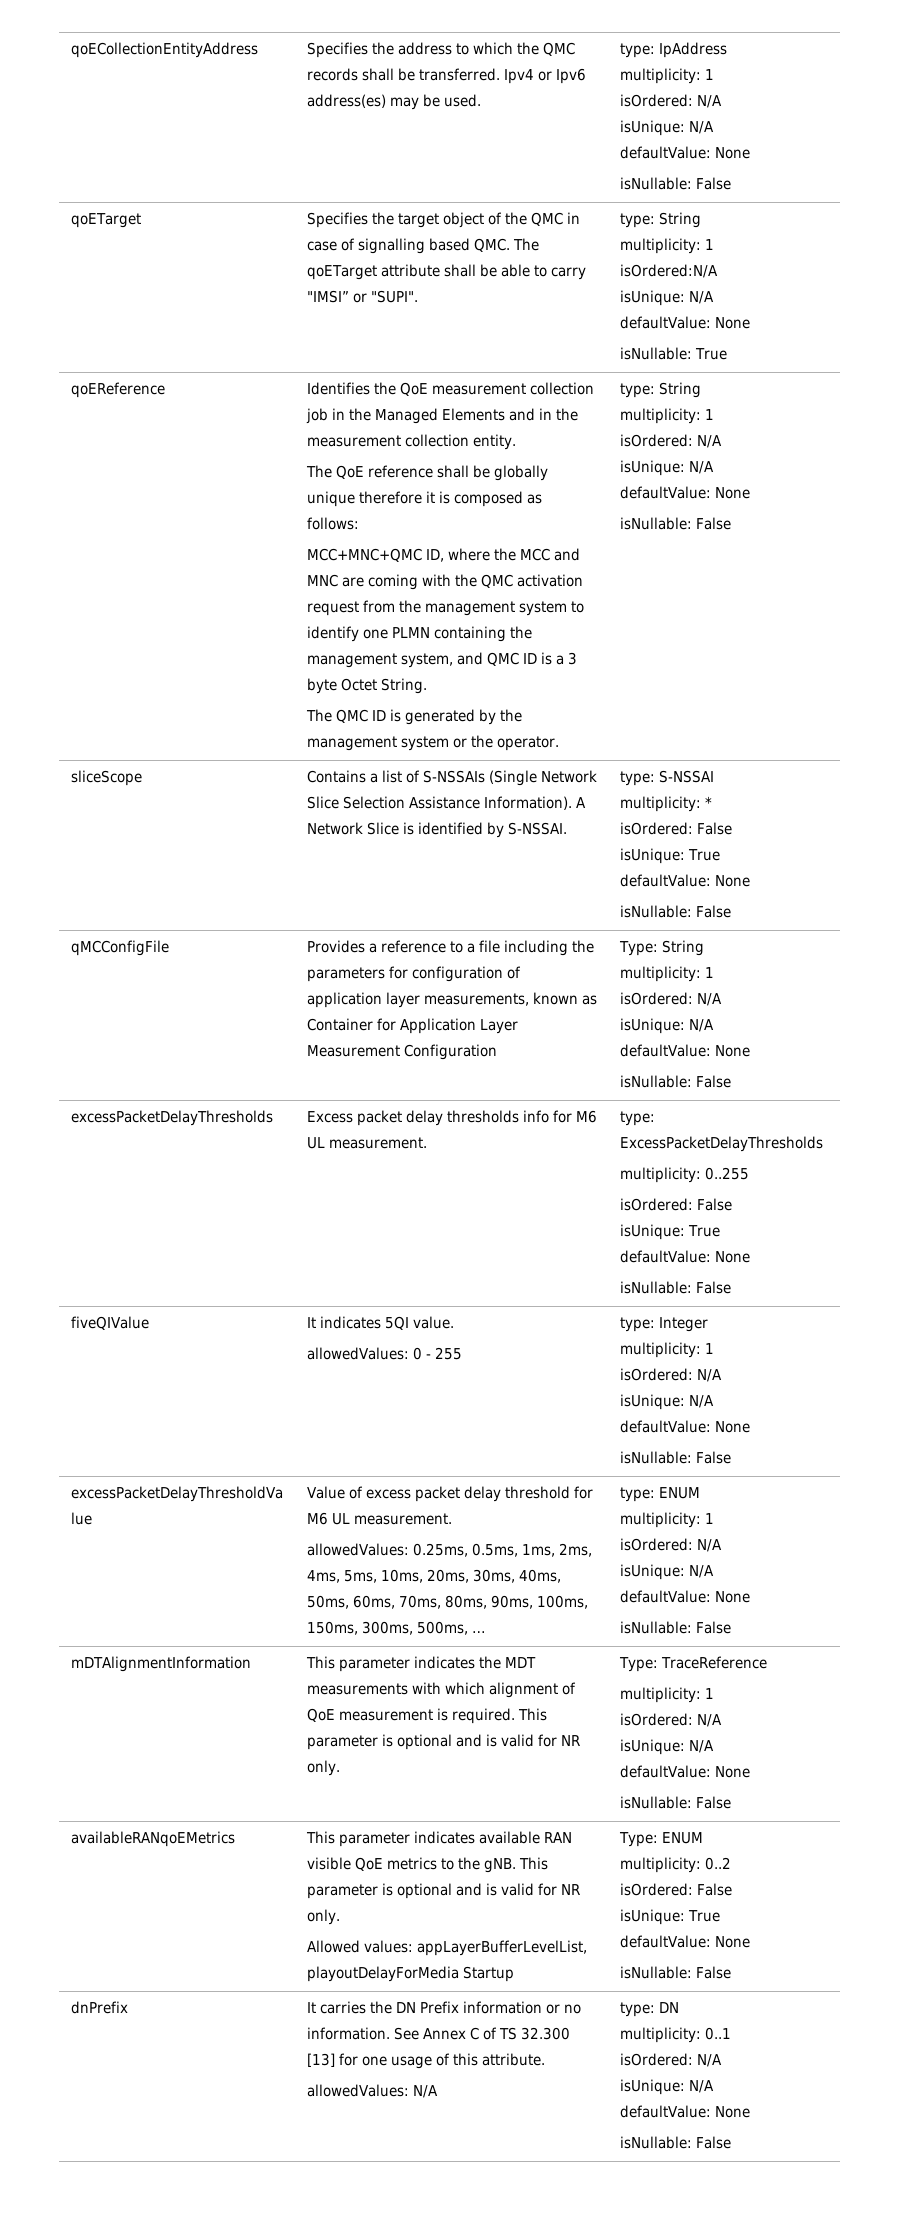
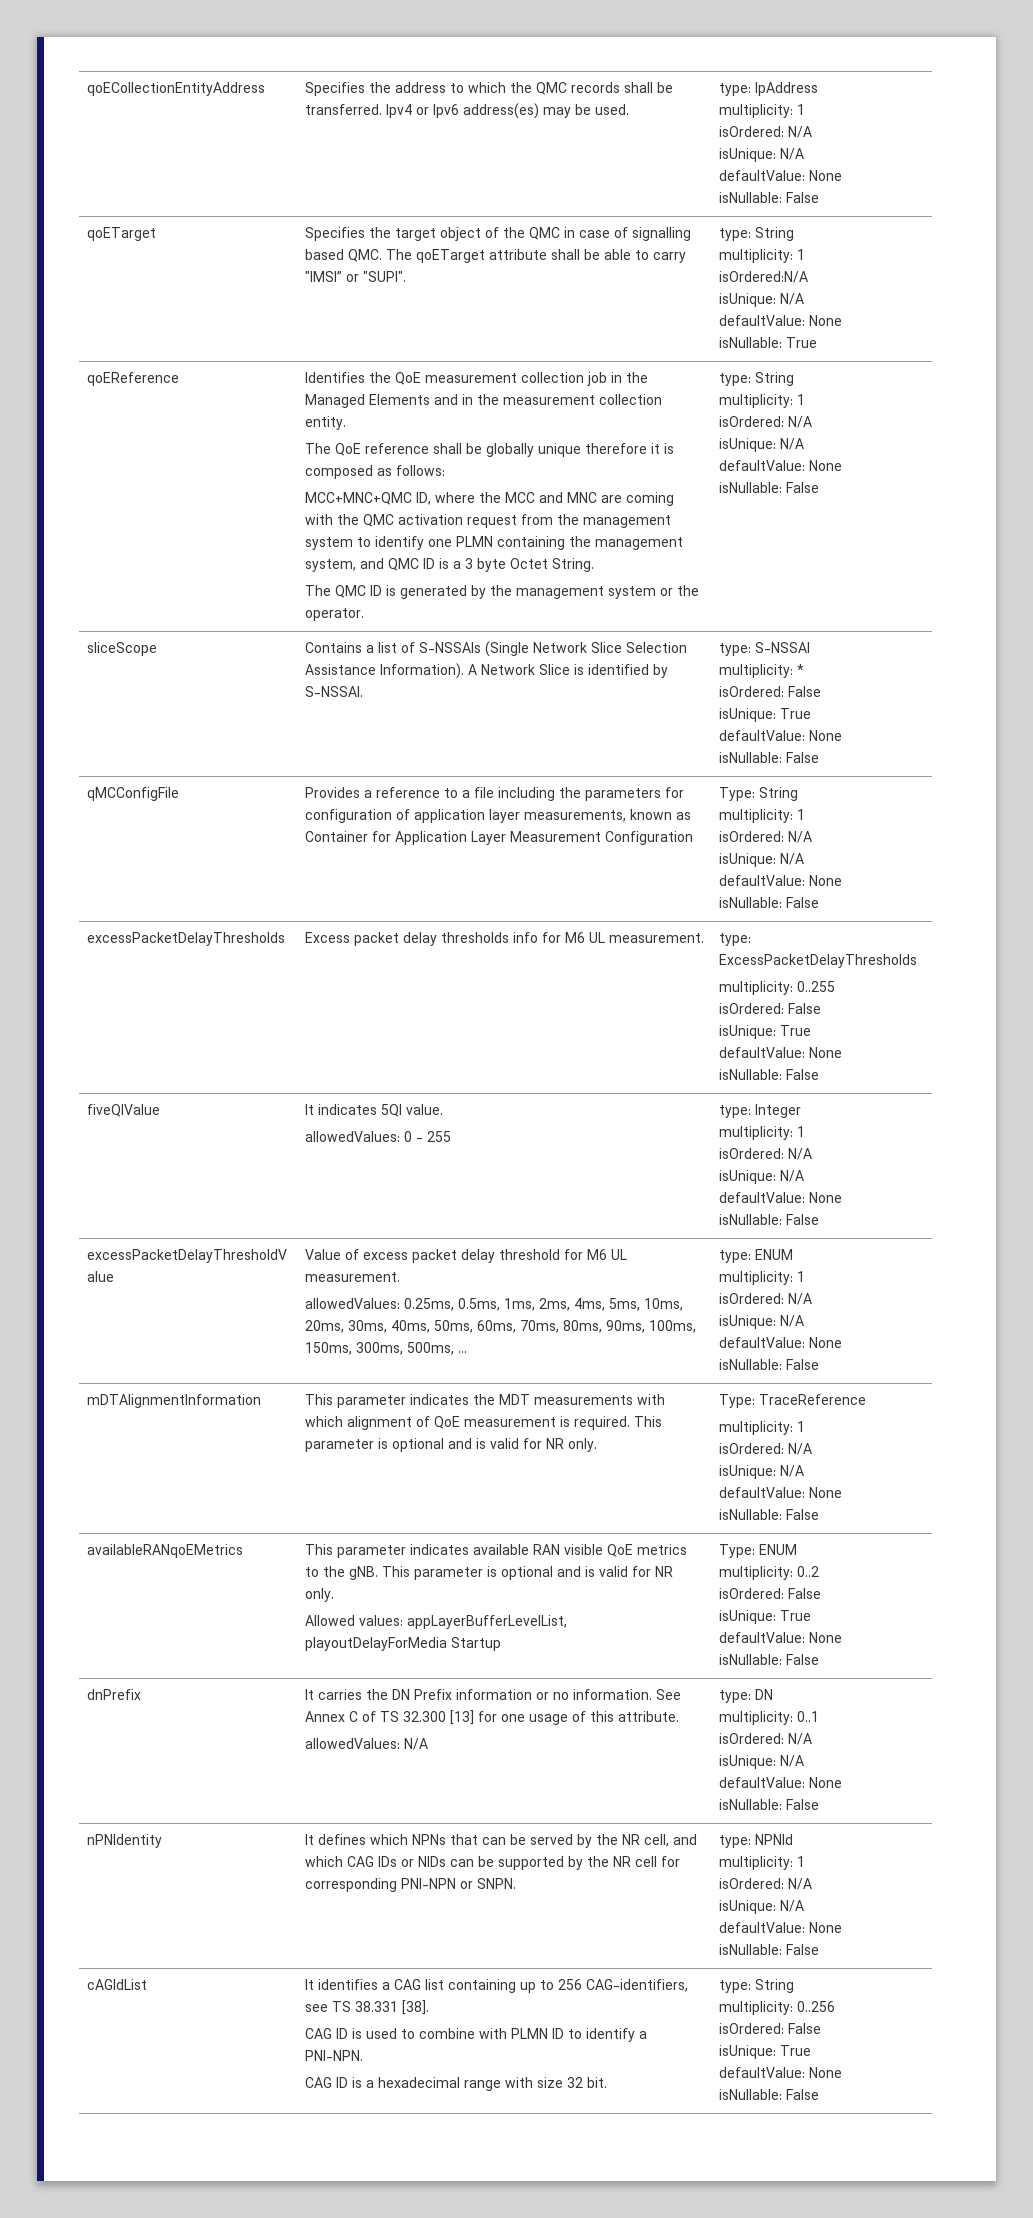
+ nPNIdentity | It defines which NPNs that can be served by the NR cell, and which CAG IDs or NIDs can be supported by the NR cell for corresponding PNI-NPN or SNPN. | type: NPNId
+ multiplicity: 1
+ isOrdered: N/A
+ isUnique: N/A
+ defaultValue: None
+ isNullable: False
+ cAGIdList | It identifies a CAG list containing up to 256 CAG-identifiers, see TS 38.331 [38].
+ CAG ID is used to combine with PLMN ID to identify a PNI-NPN.
+ CAG ID is a hexadecimal range with size 32 bit. | type: String
+ multiplicity: 0..256
+ isOrdered: False
+ isUnique: True
+ defaultValue: None
+ isNullable: False

